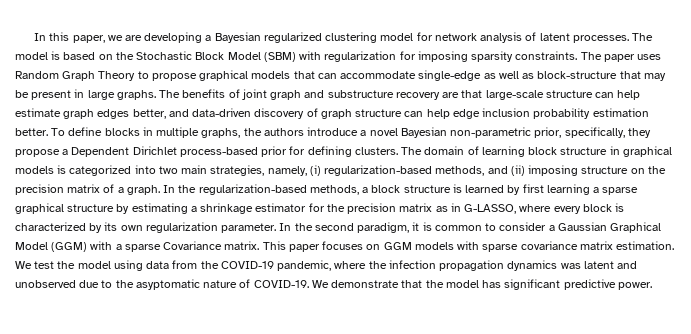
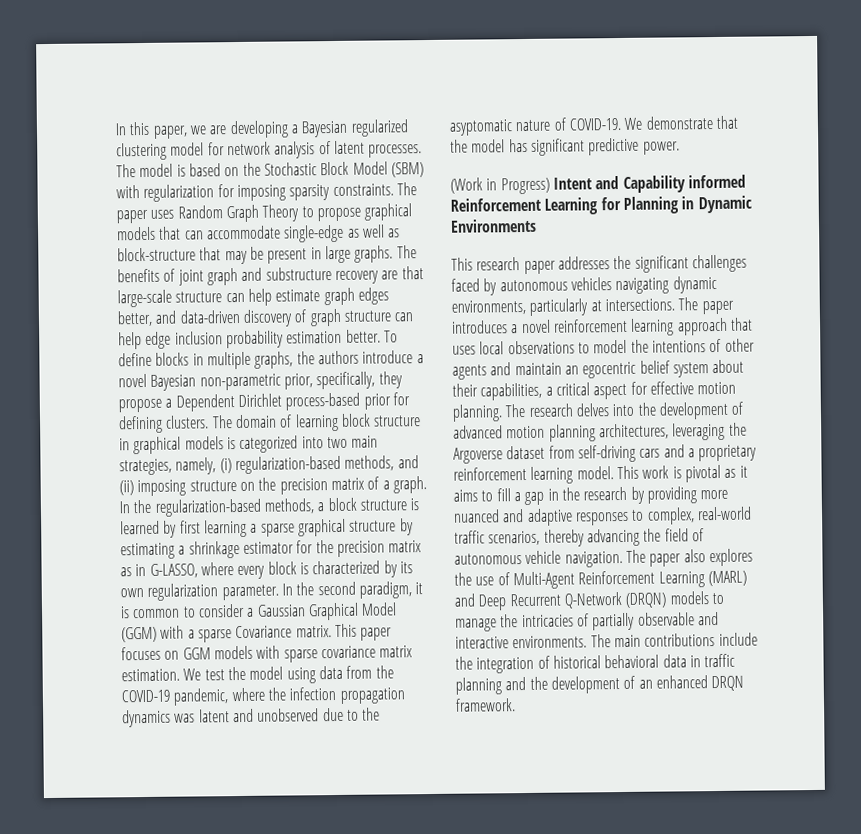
+ (Work in Progress) Intent and Capability informed Reinforcement Learning for Planning in Dynamic Environments
+ This research paper addresses the significant challenges faced by autonomous vehicles navigating dynamic environments, particularly at intersections. The paper introduces a novel reinforcement learning approach that uses local observations to model the intentions of other agents and maintain an egocentric belief system about their capabilities, a critical aspect for effective motion planning. The research delves into the development of advanced motion planning architectures, leveraging the Argoverse dataset from self-driving cars and a proprietary reinforcement learning model. This work is pivotal as it aims to fill a gap in the research by providing more nuanced and adaptive responses to complex, real-world traffic scenarios, thereby advancing the field of autonomous vehicle navigation. The paper also explores the use of Multi-Agent Reinforcement Learning (MARL) and Deep Recurrent Q-Network (DRQN) models to manage the intricacies of partially observable and interactive environments. The main contributions include the integration of historical behavioral data in traffic planning and the development of an enhanced DRQN framework.

